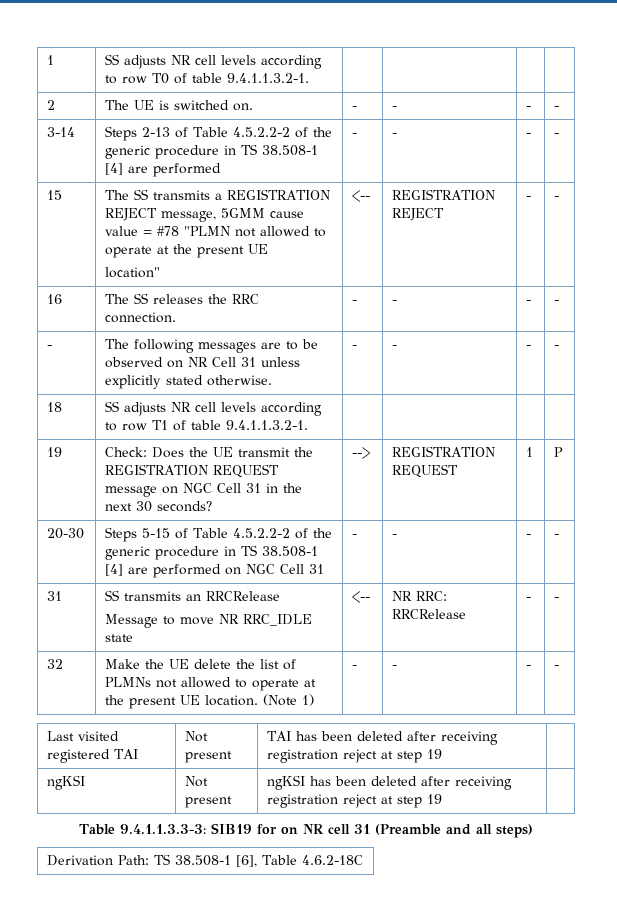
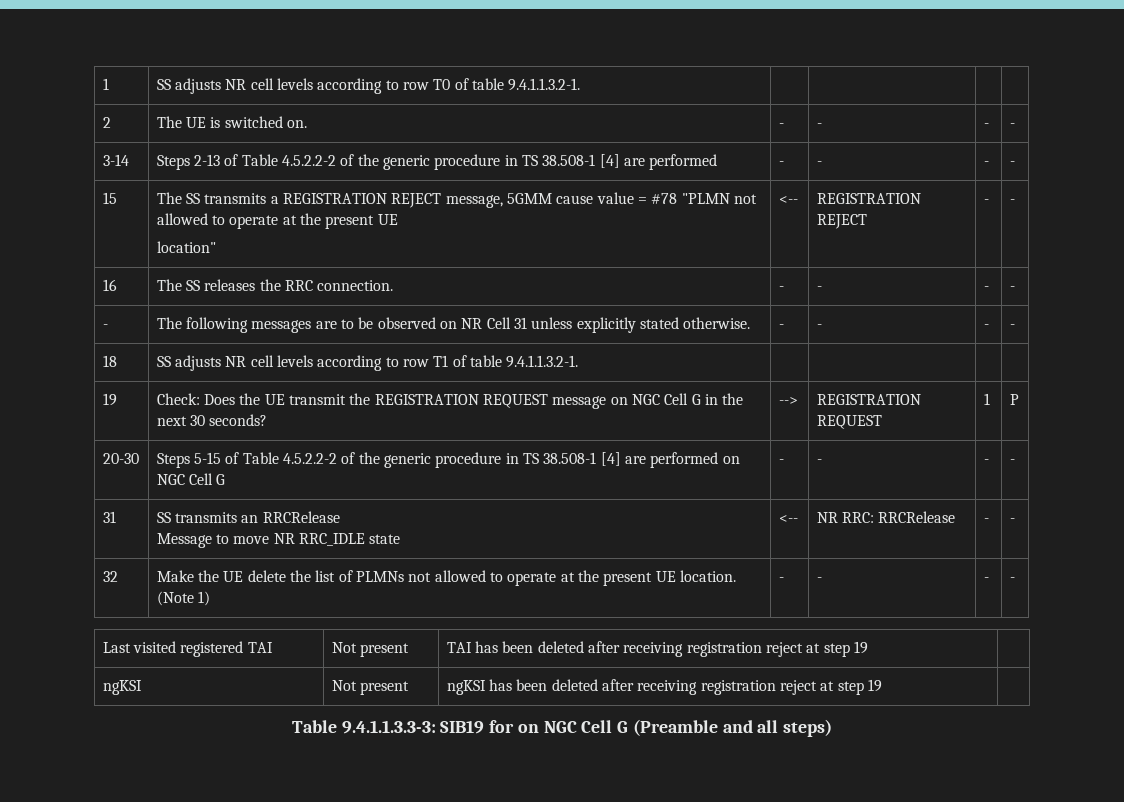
- 19 | Check: Does the UE transmit the REGISTRATION REQUEST message on NGC Cell 31 in the next 30 seconds? | --> | REGISTRATION REQUEST | 1 | P
+ 19 | Check: Does the UE transmit the REGISTRATION REQUEST message on NGC Cell G in the next 30 seconds? | --> | REGISTRATION REQUEST | 1 | P
- 20-30 | Steps 5-15 of Table 4.5.2.2-2 of the generic procedure in TS 38.508-1 [4] are performed on NGC Cell 31 | - | - | - | -
+ 20-30 | Steps 5-15 of Table 4.5.2.2-2 of the generic procedure in TS 38.508-1 [4] are performed on NGC Cell G | - | - | - | -
- Table 9.4.1.1.3.3-3: SIB19 for on NR cell 31 (Preamble and all steps)
+ Table 9.4.1.1.3.3-3: SIB19 for on NGC Cell G (Preamble and all steps)
- Derivation Path: TS 38.508-1 [6], Table 4.6.2-18C

